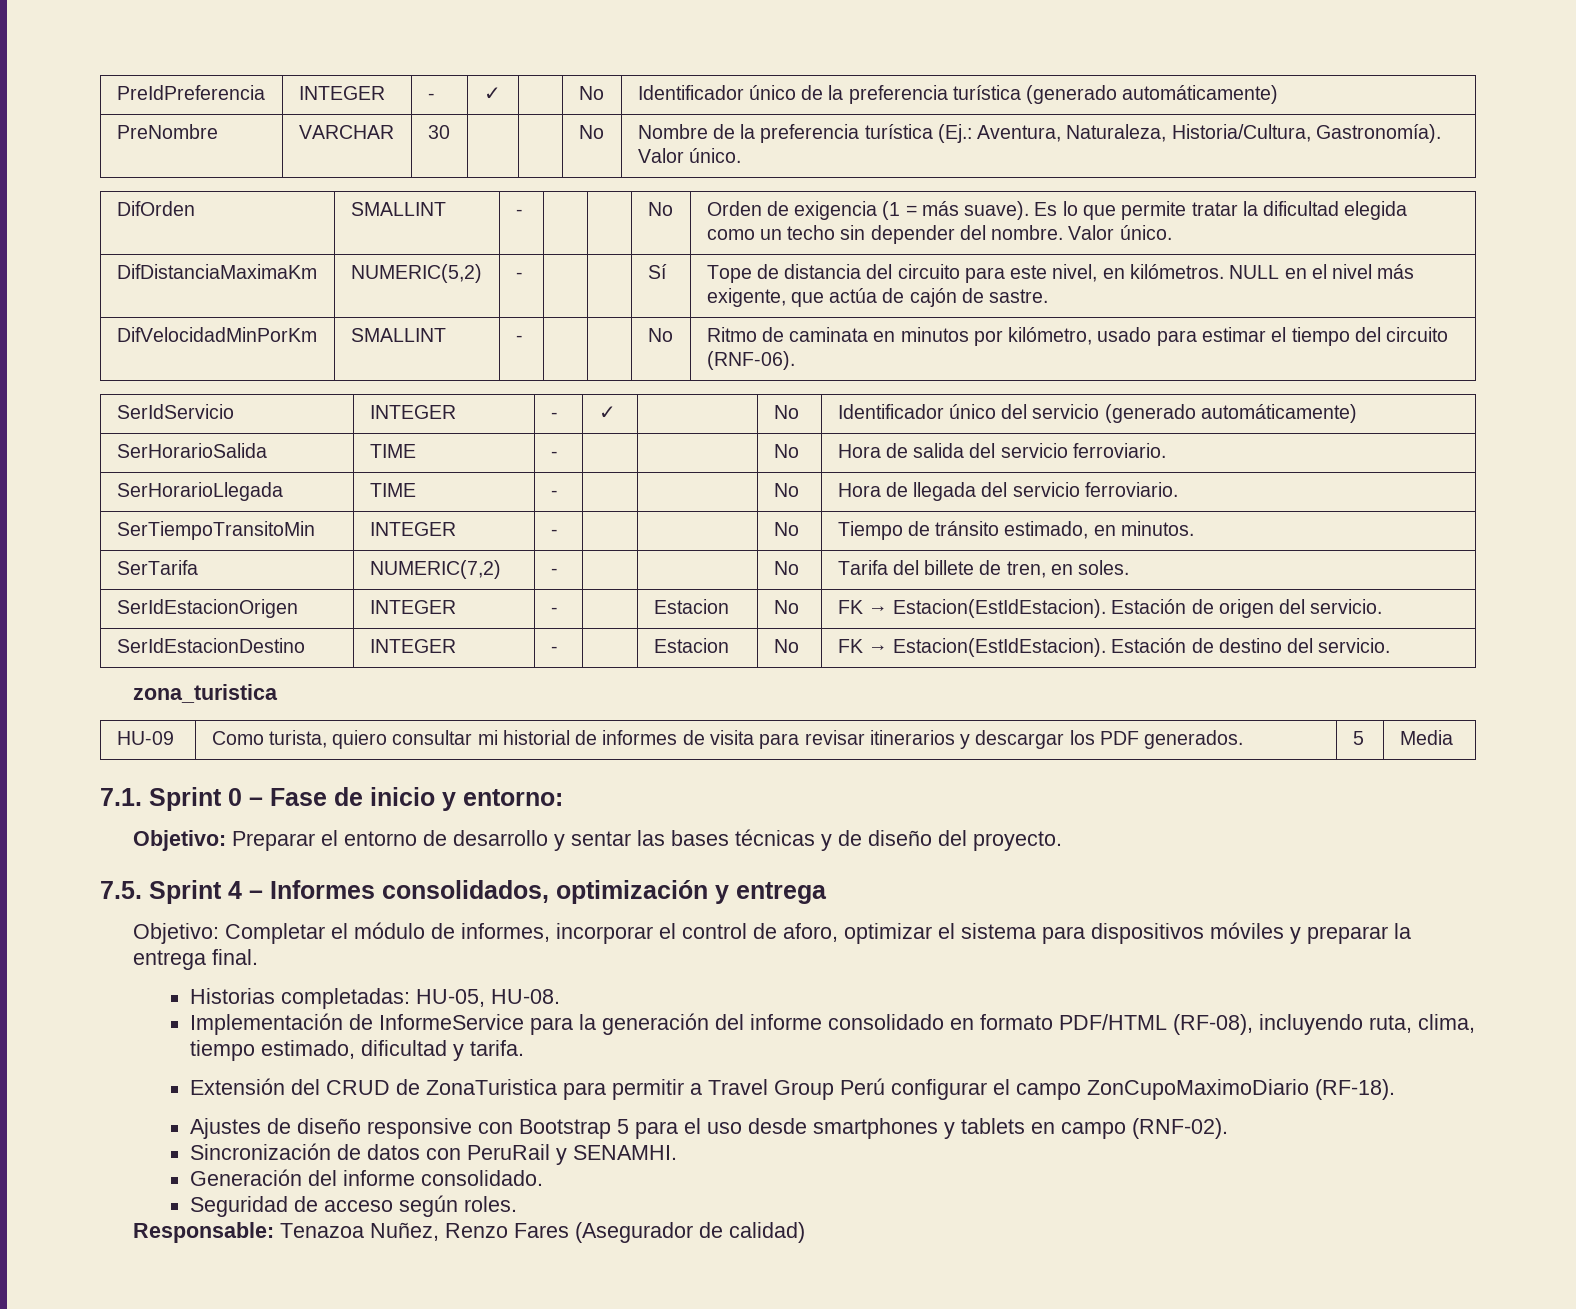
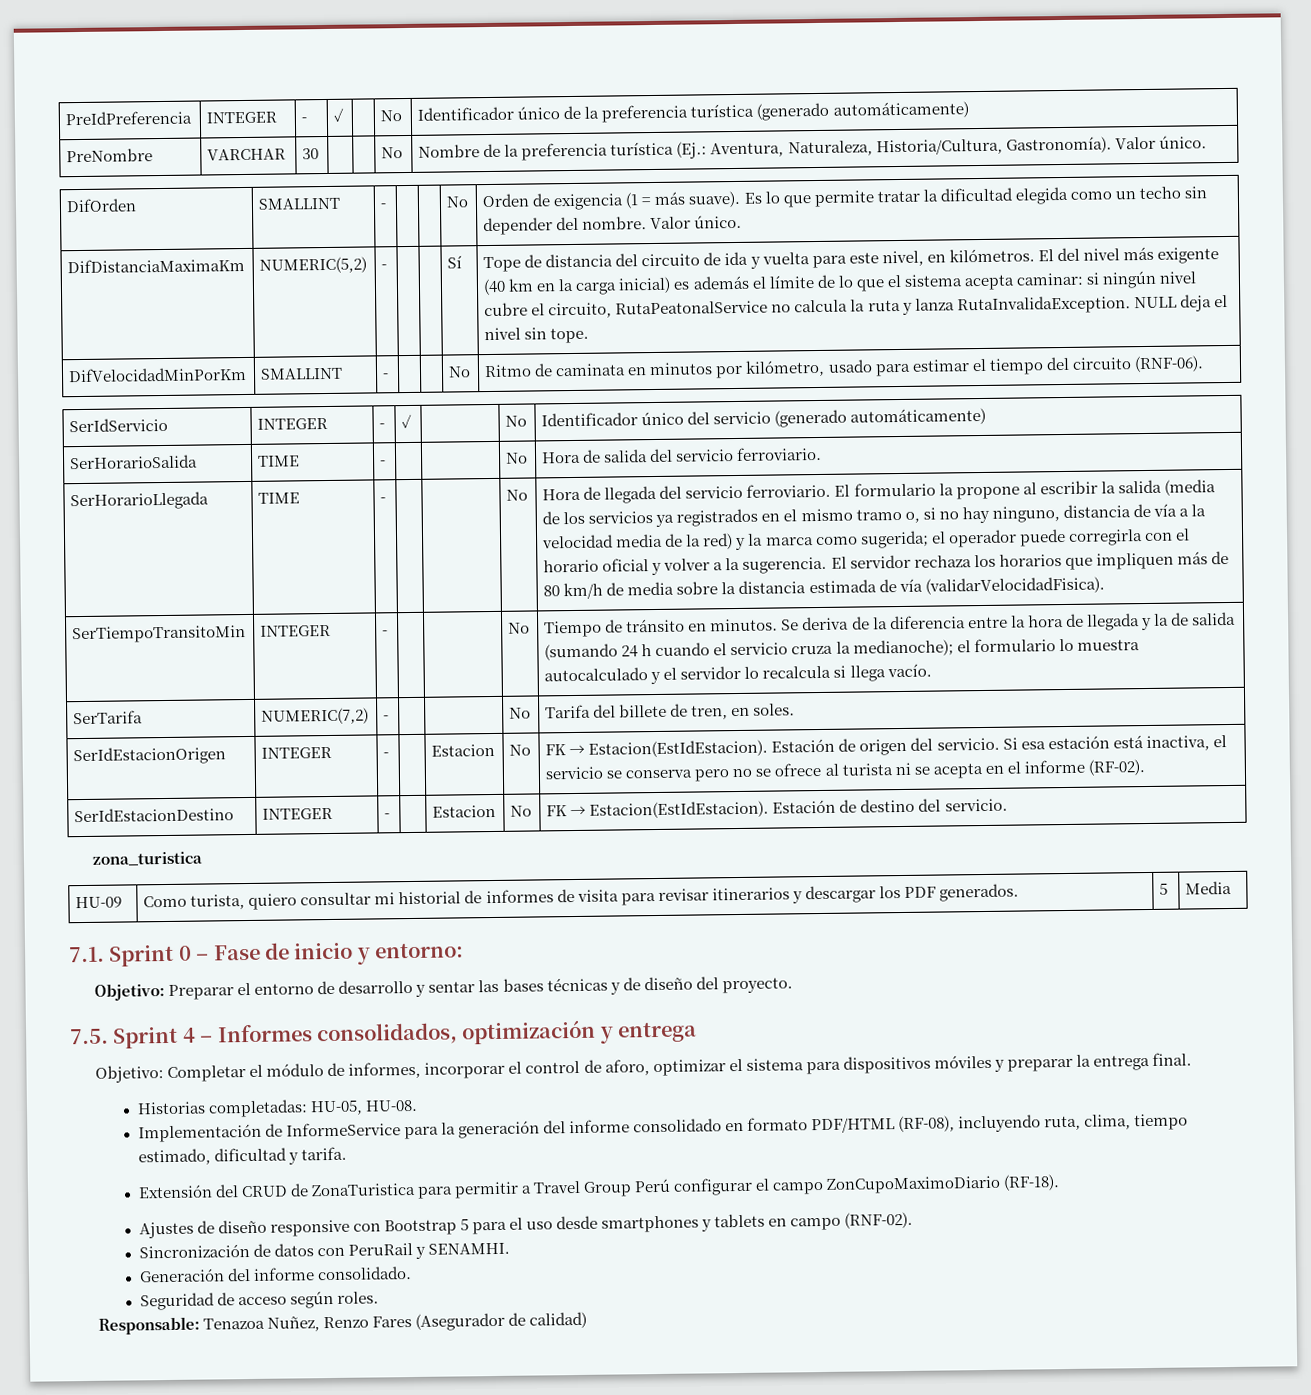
- Tope de distancia del circuito para este nivel, en kilómetros.
+ Tope de distancia del circuito de ida y vuelta para este nivel, en kilómetros.
- NULL en el nivel más exigente, que actúa de cajón de sastre.
+ El del nivel más exigente (40 km en la carga inicial) es además el límite de lo que el sistema acepta caminar: si ningún nivel cubre el circuito, RutaPeatonalService no calcula la ruta y lanza RutaInvalidaException. NULL deja el nivel sin tope.
+ El formulario la propone al escribir la salida (media de los servicios ya registrados en el mismo tramo o, si no hay ninguno, distancia de vía a la velocidad media de la red) y la marca como sugerida; el operador puede corregirla con el horario oficial y volver a la sugerencia. El servidor rechaza los horarios que impliquen más de 80 km/h de media sobre la distancia estimada de vía (validarVelocidadFisica).
- Tiempo de tránsito estimado, en minutos.
+ Tiempo de tránsito en minutos. Se deriva de la diferencia entre la hora de llegada y la de salida (sumando 24 h cuando el servicio cruza la medianoche); el formulario lo muestra autocalculado y el servidor lo recalcula si llega vacío.
- SerIdEstacionOrigen | INTEGER | - | | Estacion | No | FK → Estacion(EstIdEstacion). Estación de origen del servicio.
+ SerIdEstacionOrigen | INTEGER | - | | Estacion | No | FK → Estacion(EstIdEstacion). Estación de origen del servicio. Si esa estación está inactiva, el servicio se conserva pero no se ofrece al turista ni se acepta en el informe (RF-02).

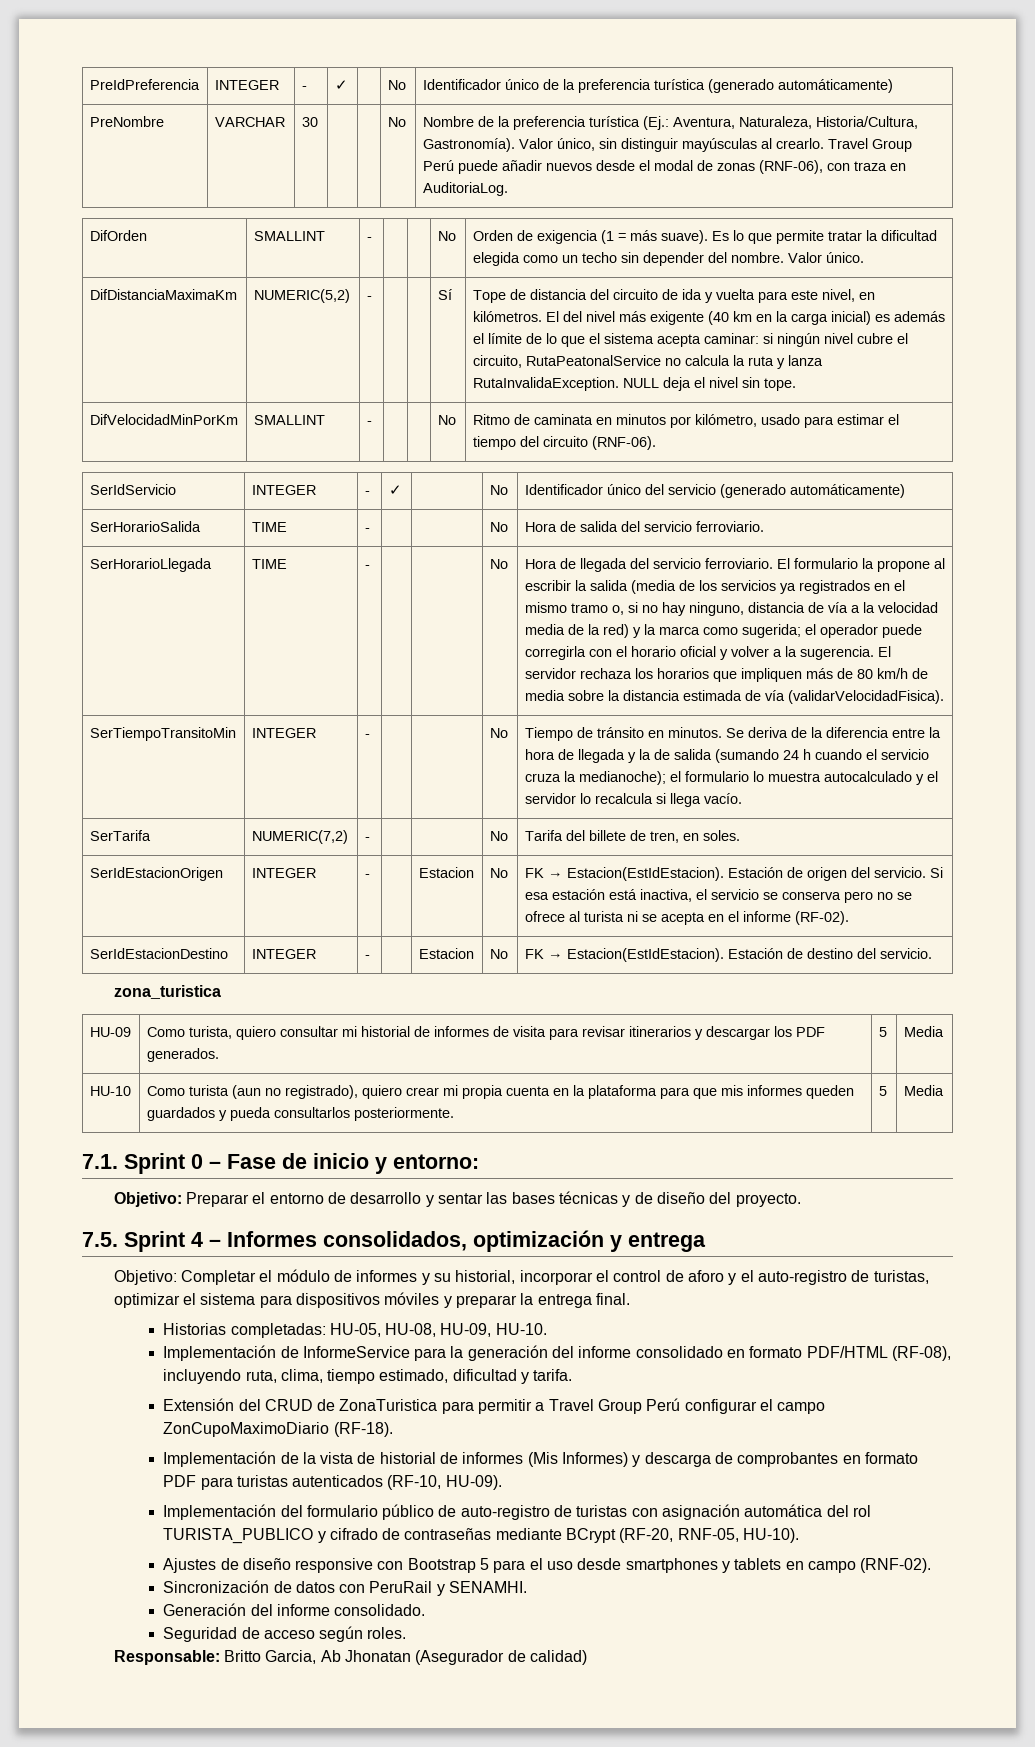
- PreNombre | VARCHAR | 30 | | | No | Nombre de la preferencia turística (Ej.: Aventura, Naturaleza, Historia/Cultura, Gastronomía). Valor único.
+ PreNombre | VARCHAR | 30 | | | No | Nombre de la preferencia turística (Ej.: Aventura, Naturaleza, Historia/Cultura, Gastronomía). Valor único, sin distinguir mayúsculas al crearlo. Travel Group Perú puede añadir nuevos desde el modal de zonas (RNF-06), con traza en AuditoriaLog.
+ HU-10 | Como turista (aun no registrado), quiero crear mi propia cuenta en la plataforma para que mis informes queden guardados y pueda consultarlos posteriormente. | 5 | Media
- Objetivo: Completar el módulo de informes, incorporar el control de aforo, optimizar el sistema para dispositivos móviles y preparar la entrega final.
+ Objetivo: Completar el módulo de informes y su historial, incorporar el control de aforo y el auto-registro de turistas, optimizar el sistema para dispositivos móviles y preparar la entrega final.
- Historias completadas: HU-05, HU-08.
+ Historias completadas: HU-05, HU-08, HU-09, HU-10.
+ Implementación de la vista de historial de informes (Mis Informes) y descarga de comprobantes en formato PDF para turistas autenticados (RF-10, HU-09).
+ Implementación del formulario público de auto-registro de turistas con asignación automática del rol TURISTA_PUBLICO y cifrado de contraseñas mediante BCrypt (RF-20, RNF-05, HU-10).
- Responsable: Tenazoa Nuñez, Renzo Fares (Asegurador de calidad)
+ Responsable: Britto Garcia, Ab Jhonatan (Asegurador de calidad)

